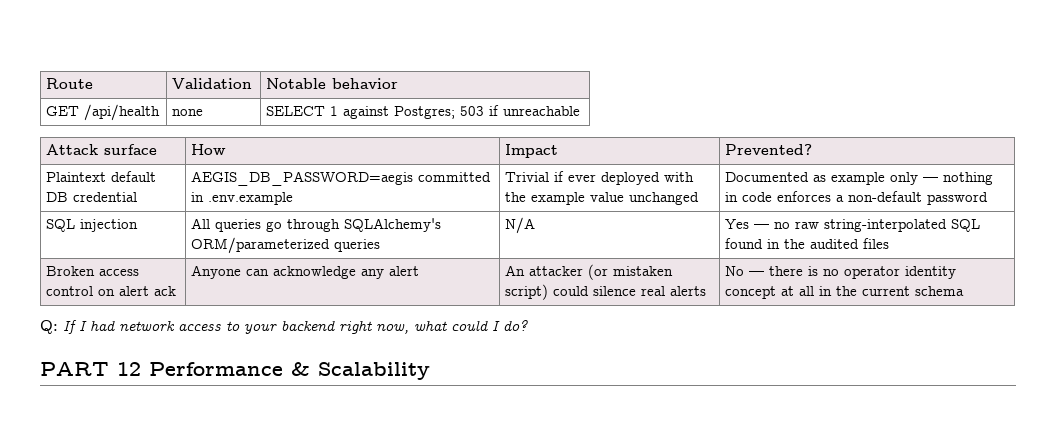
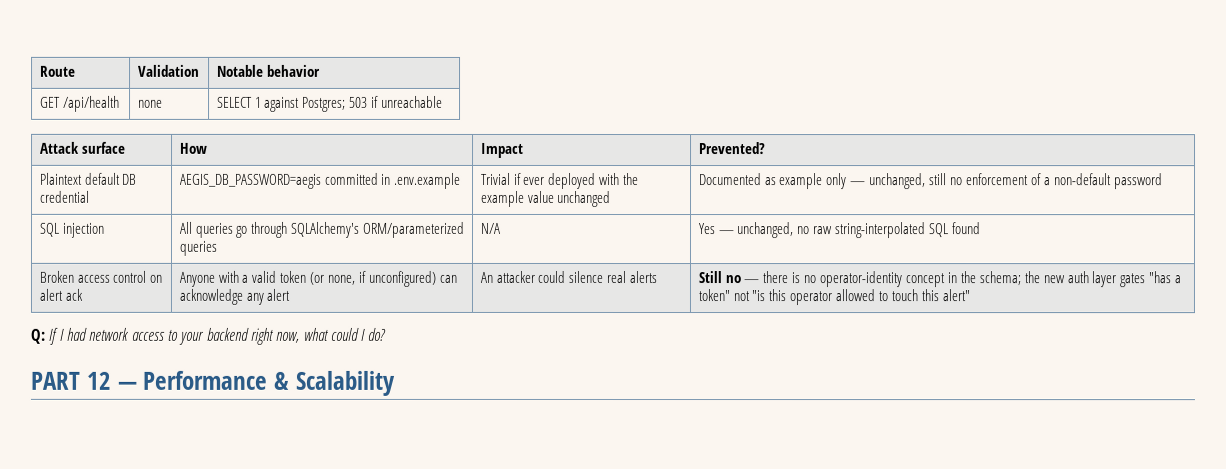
- Plaintext default DB credential | AEGIS_DB_PASSWORD=aegis committed in .env.example | Trivial if ever deployed with the example value unchanged | Documented as example only — nothing in code enforces a non-default password
+ Plaintext default DB credential | AEGIS_DB_PASSWORD=aegis committed in .env.example | Trivial if ever deployed with the example value unchanged | Documented as example only — unchanged, still no enforcement of a non-default password
- SQL injection | All queries go through SQLAlchemy's ORM/parameterized queries | N/A | Yes — no raw string-interpolated SQL found in the audited files
+ SQL injection | All queries go through SQLAlchemy's ORM/parameterized queries | N/A | Yes — unchanged, no raw string-interpolated SQL found
- Anyone can acknowledge any alert
+ Anyone with a valid token (or none, if unconfigured) can acknowledge any alert
- An attacker (or mistaken script) could silence real alerts
+ An attacker could silence real alerts
- No — there is no operator identity concept at all in the current schema
+ Still no — there is no operator-identity concept in the schema; the new auth layer gates "has a token" not "is this operator allowed to touch this alert"
- PART 12 Performance & Scalability
+ PART 12 — Performance & Scalability

